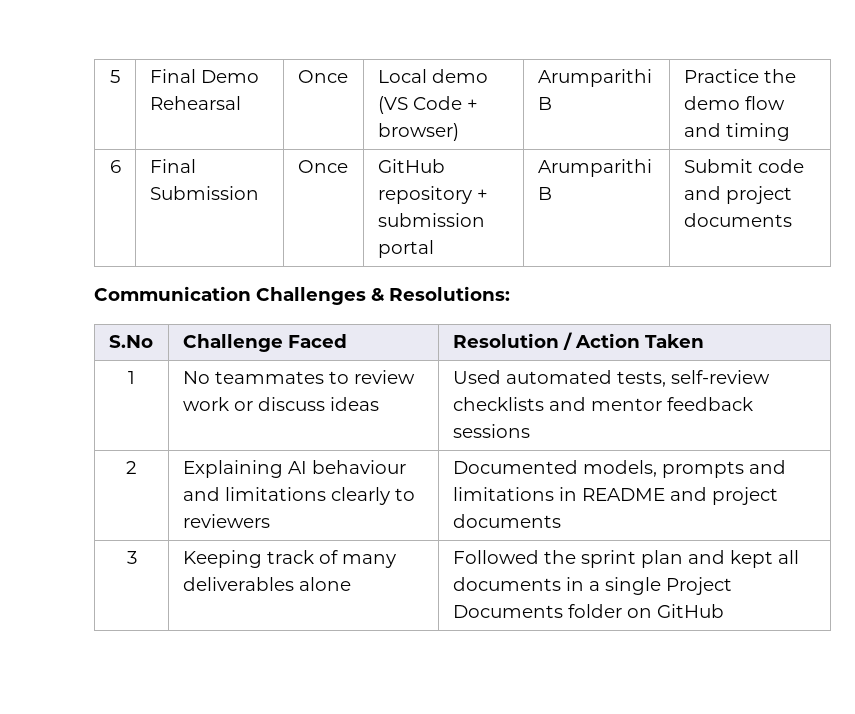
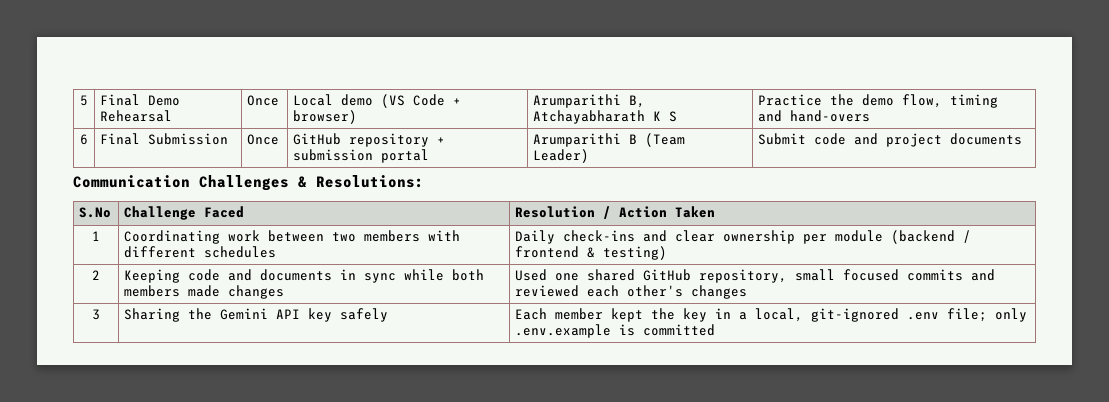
- 5 | Final Demo Rehearsal | Once | Local demo (VS Code + browser) | Arumparithi B | Practice the demo flow and timing
+ 5 | Final Demo Rehearsal | Once | Local demo (VS Code + browser) | Arumparithi B, Atchayabharath K S | Practice the demo flow, timing and hand-overs
- 6 | Final Submission | Once | GitHub repository + submission portal | Arumparithi B | Submit code and project documents
+ 6 | Final Submission | Once | GitHub repository + submission portal | Arumparithi B (Team Leader) | Submit code and project documents
- 1 | No teammates to review work or discuss ideas | Used automated tests, self-review checklists and mentor feedback sessions
- 2 | Explaining AI behaviour and limitations clearly to reviewers | Documented models, prompts and limitations in README and project documents
- 3 | Keeping track of many deliverables alone | Followed the sprint plan and kept all documents in a single Project Documents folder on GitHub
+ 1 | Coordinating work between two members with different schedules | Daily check-ins and clear ownership per module (backend / frontend & testing)
+ 2 | Keeping code and documents in sync while both members made changes | Used one shared GitHub repository, small focused commits and reviewed each other's changes
+ 3 | Sharing the Gemini API key safely | Each member kept the key in a local, git-ignored .env file; only .env.example is committed

